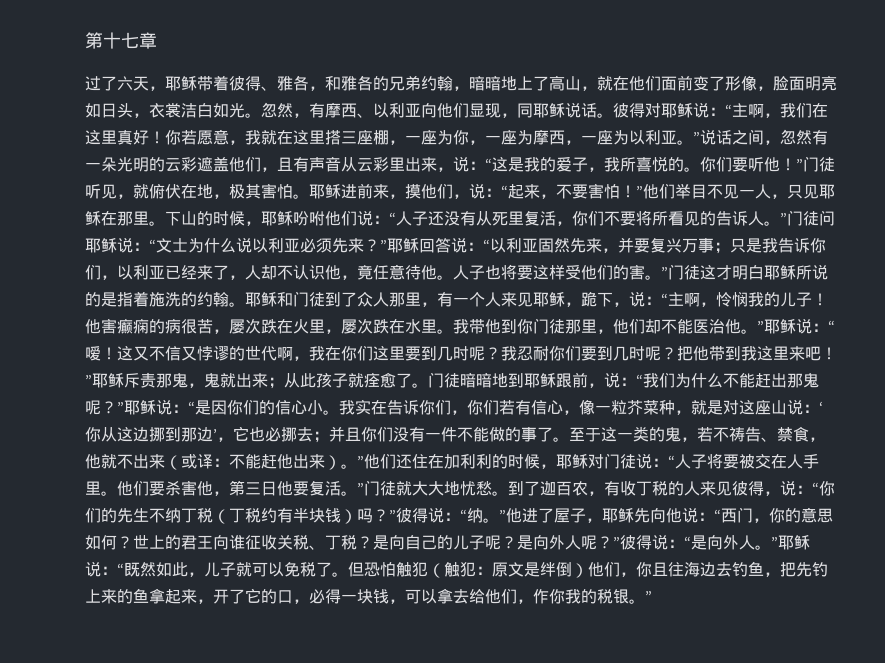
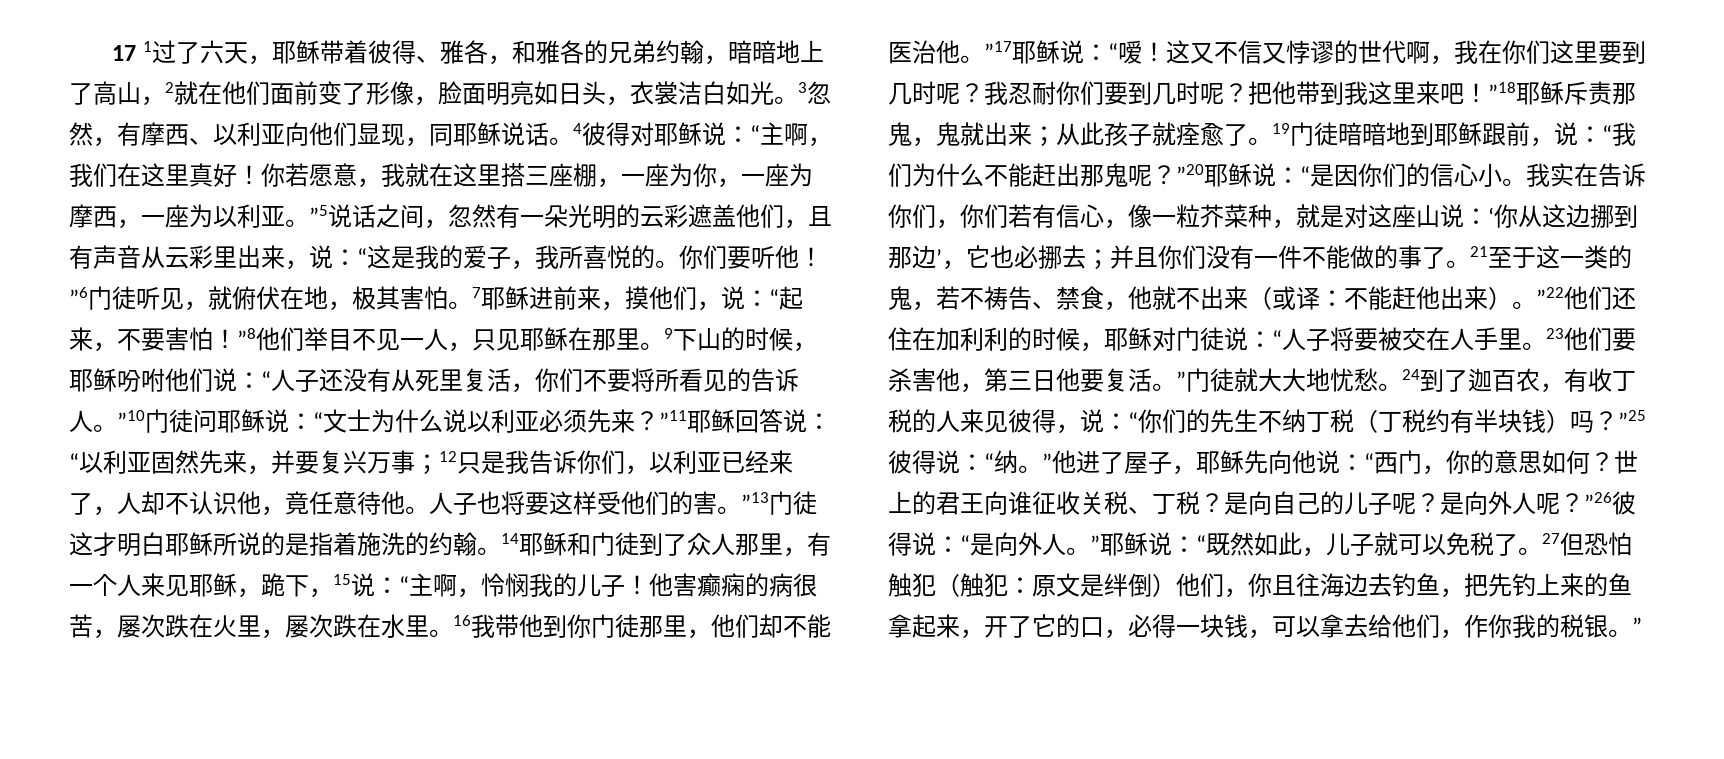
- 第十七章
- 过了六天，耶稣带着彼得、雅各，和雅各的兄弟约翰，暗暗地上了高山，就在他们面前变了形像，脸面明亮如日头，衣裳洁白如光。
+ 17 1过了六天，耶稣带着彼得、雅各，和雅各的兄弟约翰，暗暗地上了高山，2就在他们面前变了形像，脸面明亮如日头，衣裳洁白如光。
- 忽然，有摩西、以利亚向他们显现，同耶稣说话。
+ 3忽然，有摩西、以利亚向他们显现，同耶稣说话。
- 彼得对耶稣说：“主啊，我们在这里真好！
+ 4彼得对耶稣说：“主啊，我们在这里真好！
- 你若愿意，我就在这里搭三座棚，一座为你，一座为摩西，一座为以利亚。”说话之间，忽然有一朵光明的云彩遮盖他们，且有声音从云彩里出来，说：“这是我的爱子，我所喜悦的。
+ 你若愿意，我就在这里搭三座棚，一座为你，一座为摩西，一座为以利亚。”5说话之间，忽然有一朵光明的云彩遮盖他们，且有声音从云彩里出来，说：“这是我的爱子，我所喜悦的。
- 你们要听他！”门徒听见，就俯伏在地，极其害怕。
+ 你们要听他！”6门徒听见，就俯伏在地，极其害怕。
- 耶稣进前来，摸他们，说：“起来，不要害怕！”他们举目不见一人，只见耶稣在那里。
+ 7耶稣进前来，摸他们，说：“起来，不要害怕！”8他们举目不见一人，只见耶稣在那里。
- 下山的时候，耶稣吩咐他们说：“人子还没有从死里复活，你们不要将所看见的告诉人。”门徒问耶稣说：“文士为什么说以利亚必须先来？”耶稣回答说：“以利亚固然先来，并要复兴万事；只是我告诉你们，以利亚已经来了，人却不认识他，竟任意待他。
+ 9下山的时候，耶稣吩咐他们说：“人子还没有从死里复活，你们不要将所看见的告诉人。”10门徒问耶稣说：“文士为什么说以利亚必须先来？”11耶稣回答说：“以利亚固然先来，并要复兴万事；12只是我告诉你们，以利亚已经来了，人却不认识他，竟任意待他。
- 人子也将要这样受他们的害。”门徒这才明白耶稣所说的是指着施洗的约翰。
+ 人子也将要这样受他们的害。”13门徒这才明白耶稣所说的是指着施洗的约翰。
- 耶稣和门徒到了众人那里，有一个人来见耶稣，跪下，说：“主啊，怜悯我的儿子！
+ 14耶稣和门徒到了众人那里，有一个人来见耶稣，跪下，15说：“主啊，怜悯我的儿子！
- 我带他到你门徒那里，他们却不能医治他。”耶稣说：“嗳！
+ 16我带他到你门徒那里，他们却不能医治他。”17耶稣说：“嗳！
- 把他带到我这里来吧！”耶稣斥责那鬼，鬼就出来；从此孩子就痊愈了。
+ 把他带到我这里来吧！”18耶稣斥责那鬼，鬼就出来；从此孩子就痊愈了。
- 门徒暗暗地到耶稣跟前，说：“我们为什么不能赶出那鬼呢？”耶稣说：“是因你们的信心小。
+ 19门徒暗暗地到耶稣跟前，说：“我们为什么不能赶出那鬼呢？”20耶稣说：“是因你们的信心小。
- 至于这一类的鬼，若不祷告、禁食，他就不出来（或译：不能赶他出来）。”他们还住在加利利的时候，耶稣对门徒说：“人子将要被交在人手里。
+ 21至于这一类的鬼，若不祷告、禁食，他就不出来（或译：不能赶他出来）。”22他们还住在加利利的时候，耶稣对门徒说：“人子将要被交在人手里。
- 他们要杀害他，第三日他要复活。”门徒就大大地忧愁。
+ 23他们要杀害他，第三日他要复活。”门徒就大大地忧愁。
- 到了迦百农，有收丁税的人来见彼得，说：“你们的先生不纳丁税（丁税约有半块钱）吗？”彼得说：“纳。”他进了屋子，耶稣先向他说：“西门，你的意思如何？
+ 24到了迦百农，有收丁税的人来见彼得，说：“你们的先生不纳丁税（丁税约有半块钱）吗？”25彼得说：“纳。”他进了屋子，耶稣先向他说：“西门，你的意思如何？
- 是向外人呢？”彼得说：“是向外人。”耶稣说：“既然如此，儿子就可以免税了。
+ 是向外人呢？”26彼得说：“是向外人。”耶稣说：“既然如此，儿子就可以免税了。
- 但恐怕触犯（触犯：原文是绊倒）他们，你且往海边去钓鱼，把先钓上来的鱼拿起来，开了它的口，必得一块钱，可以拿去给他们，作你我的税银。”
+ 27但恐怕触犯（触犯：原文是绊倒）他们，你且往海边去钓鱼，把先钓上来的鱼拿起来，开了它的口，必得一块钱，可以拿去给他们，作你我的税银。”

